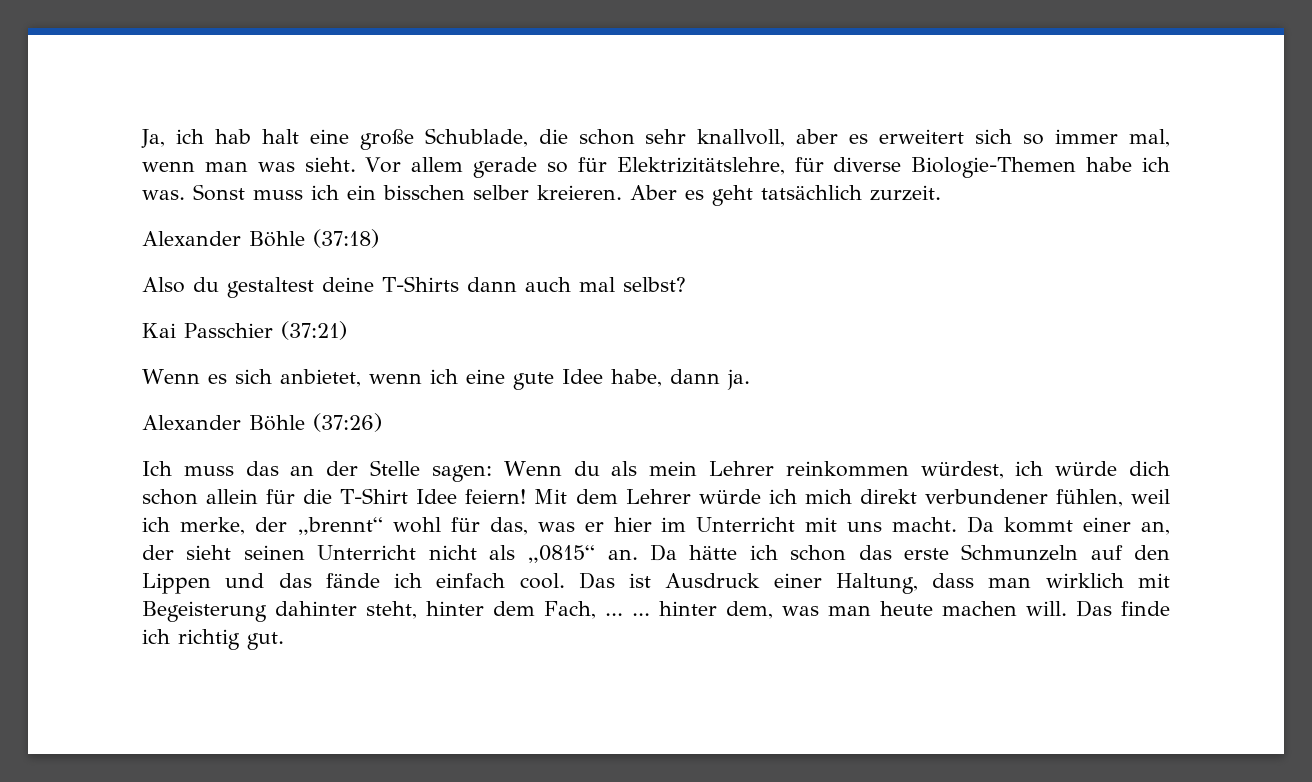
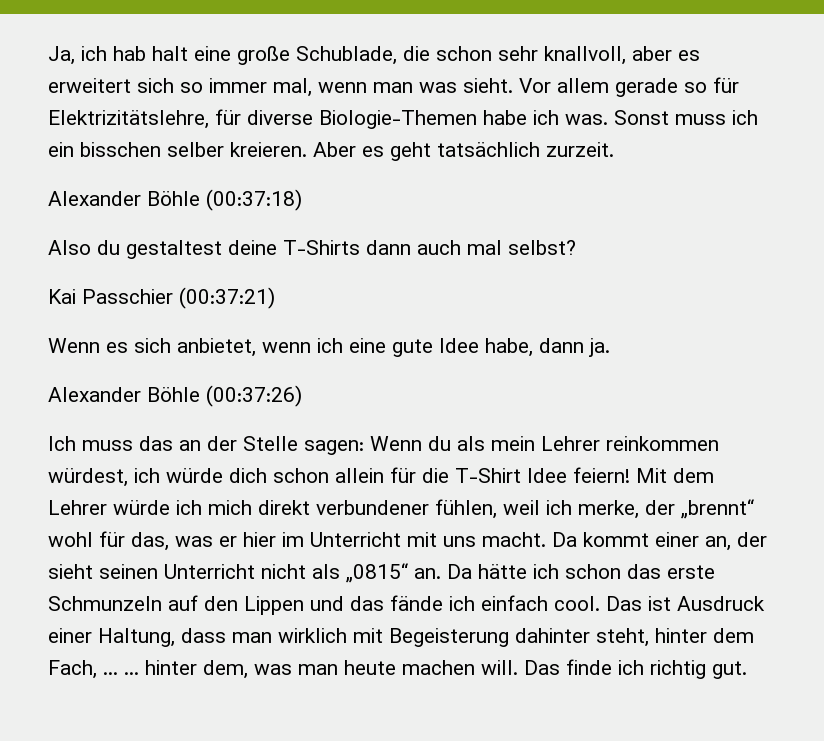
- Alexander Böhle (37:18)
+ Alexander Böhle (00:37:18)
- Kai Passchier (37:21)
+ Kai Passchier (00:37:21)
- Alexander Böhle (37:26)
+ Alexander Böhle (00:37:26)

